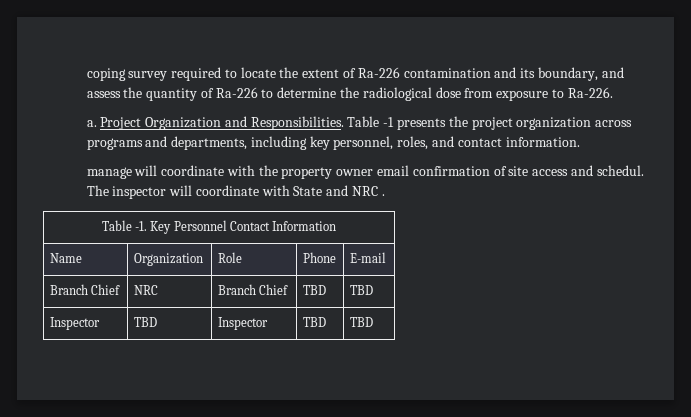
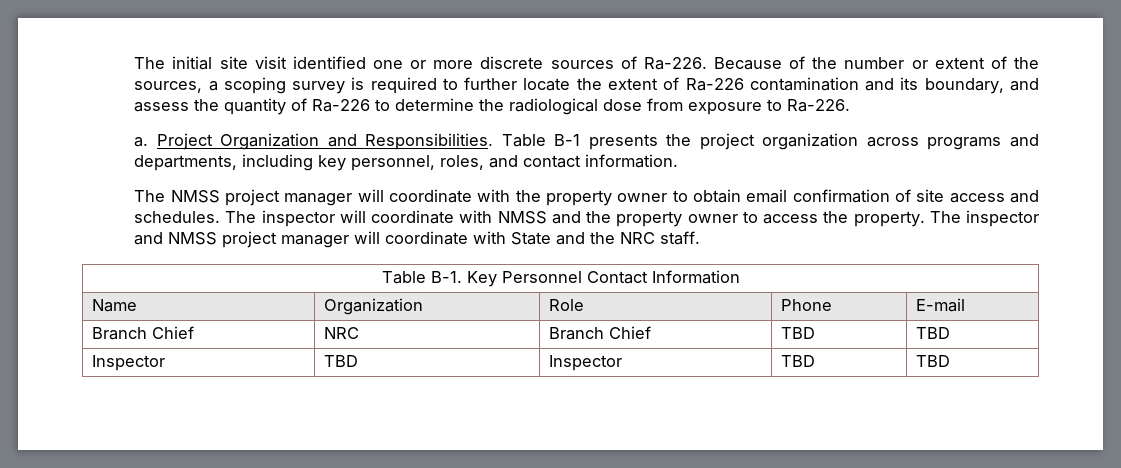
- coping survey required to locate the extent of Ra-226 contamination and its boundary, and assess the quantity of Ra-226 to determine the radiological dose from exposure to Ra-226.
+ The initial site visit identified one or more discrete sources of Ra-226. Because of the number or extent of the sources, a scoping survey is required to further locate the extent of Ra-226 contamination and its boundary, and assess the quantity of Ra-226 to determine the radiological dose from exposure to Ra-226.
- Table -1 presents the project organization across programs and departments, including key personnel, roles, and contact information.
+ Table B-1 presents the project organization across programs and departments, including key personnel, roles, and contact information.
- manage will coordinate with the property owner email confirmation of site access and schedul.
+ The NMSS project manager will coordinate with the property owner to obtain email confirmation of site access and schedules.
- The inspector will coordinate with State and NRC .
- Table -1. Key Personnel Contact Information
+ The inspector will coordinate with NMSS and the property owner to access the property. The inspector and NMSS project manager will coordinate with State and the NRC staff.
+ Table B-1. Key Personnel Contact Information

